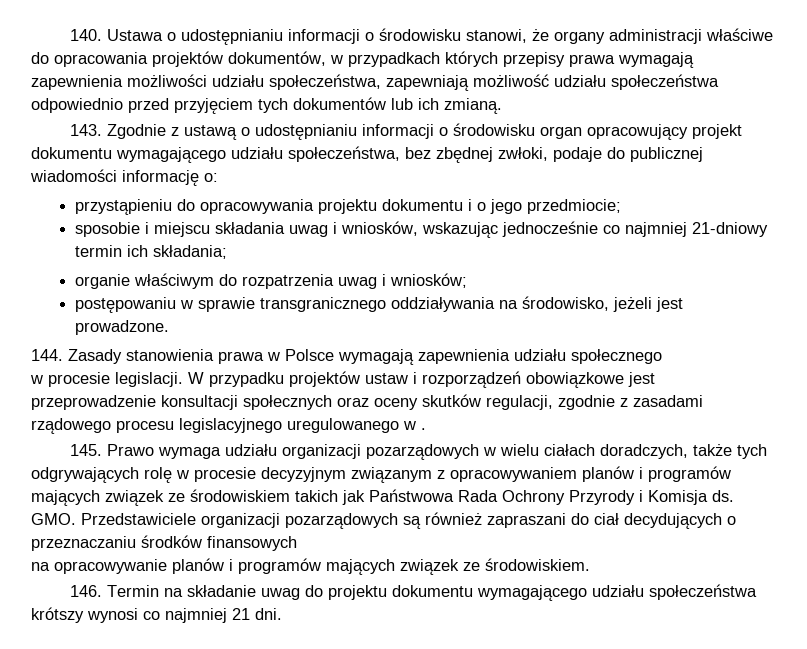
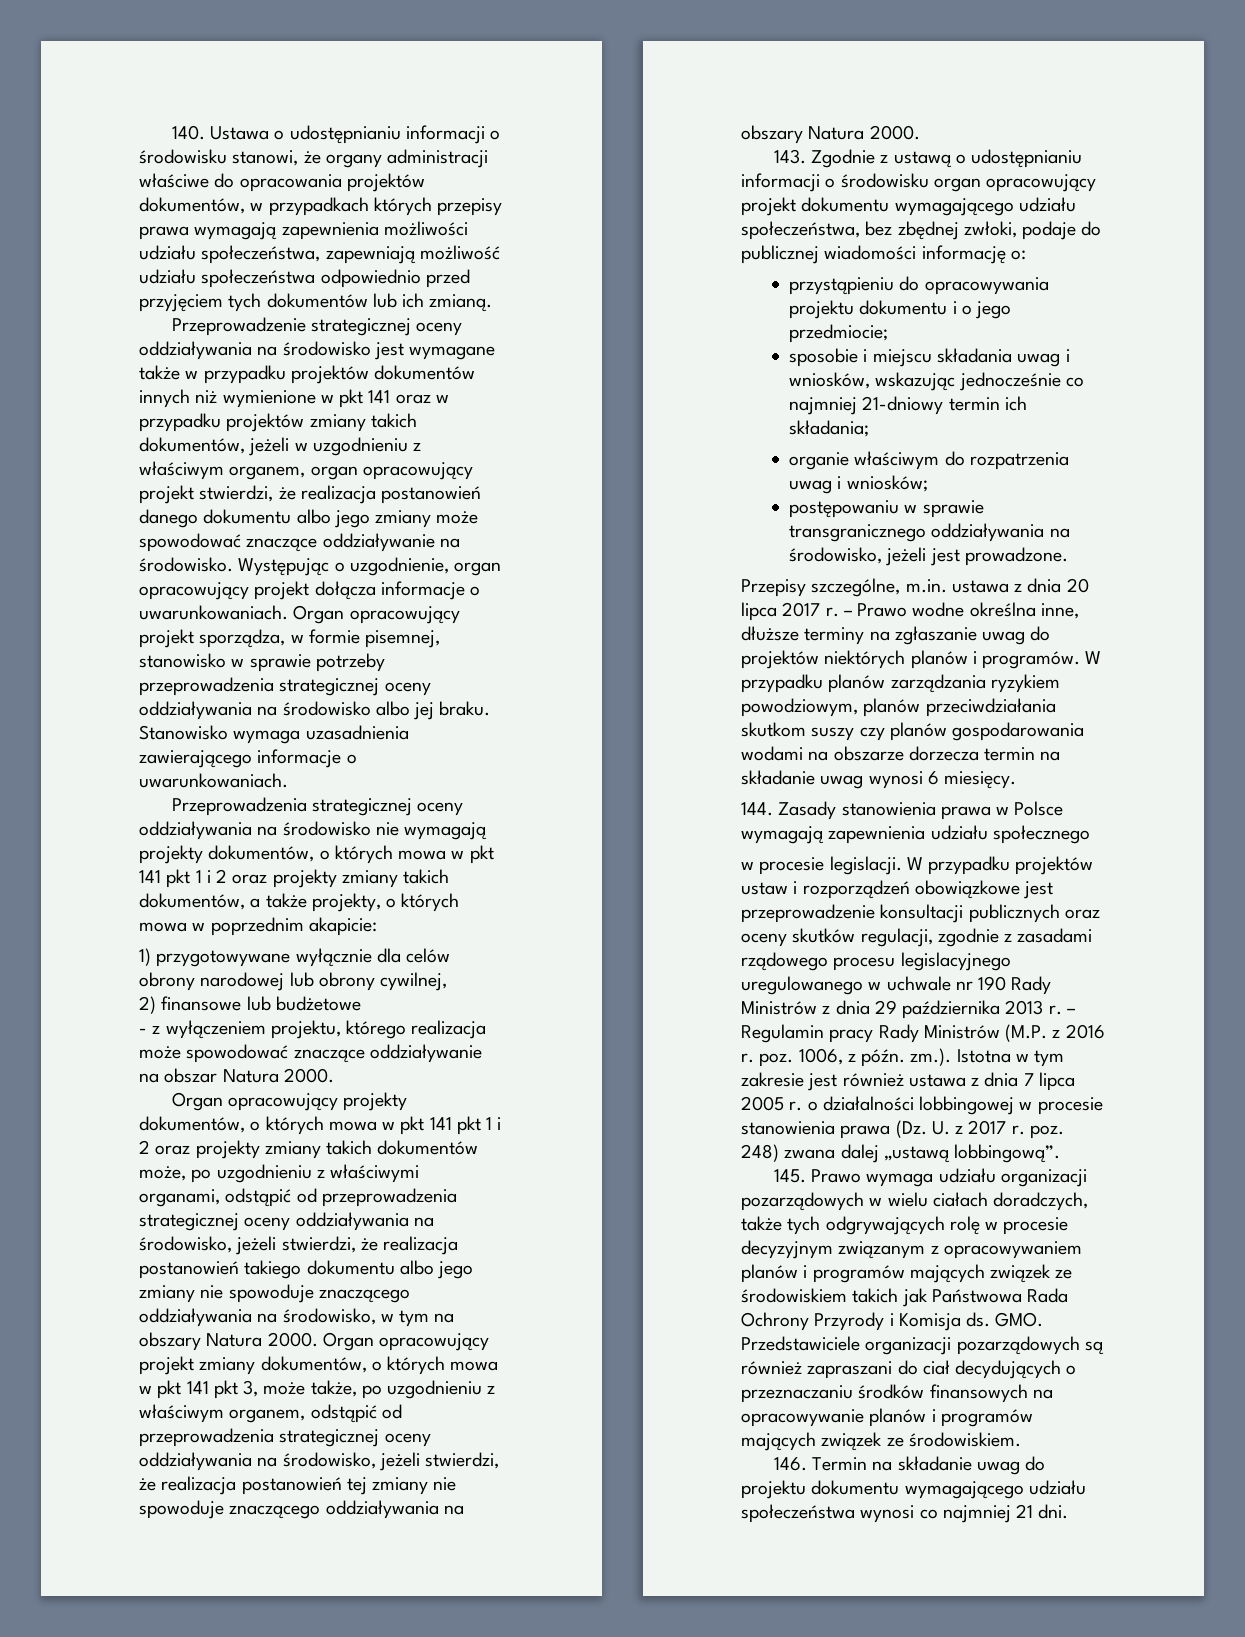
+ Przeprowadzenie strategicznej oceny oddziaływania na środowisko jest wymagane także w przypadku projektów dokumentów innych niż wymienione w pkt 141 oraz w przypadku projektów zmiany takich dokumentów, jeżeli w uzgodnieniu z właściwym organem, organ opracowujący projekt stwierdzi, że realizacja postanowień danego dokumentu albo jego zmiany może spowodować znaczące oddziaływanie na środowisko. Występując o uzgodnienie, organ opracowujący projekt dołącza informacje o uwarunkowaniach. Organ opracowujący projekt sporządza, w formie pisemnej, stanowisko w sprawie potrzeby przeprowadzenia strategicznej oceny oddziaływania na środowisko albo jej braku. Stanowisko wymaga uzasadnienia zawierającego informacje o uwarunkowaniach.
+ Przeprowadzenia strategicznej oceny oddziaływania na środowisko nie wymagają projekty dokumentów, o których mowa w pkt 141 pkt 1 i 2 oraz projekty zmiany takich dokumentów, a także projekty, o których mowa w poprzednim akapicie:
+ 1) przygotowywane wyłącznie dla celów obrony narodowej lub obrony cywilnej,
+ 2) finansowe lub budżetowe
+ - z wyłączeniem projektu, którego realizacja może spowodować znaczące oddziaływanie na obszar Natura 2000.
+ Organ opracowujący projekty dokumentów, o których mowa w pkt 141 pkt 1 i 2 oraz projekty zmiany takich dokumentów może, po uzgodnieniu z właściwymi organami, odstąpić od przeprowadzenia strategicznej oceny oddziaływania na środowisko, jeżeli stwierdzi, że realizacja postanowień takiego dokumentu albo jego zmiany nie spowoduje znaczącego oddziaływania na środowisko, w tym na obszary Natura 2000. Organ opracowujący projekt zmiany dokumentów, o których mowa w pkt 141 pkt 3, może także, po uzgodnieniu z właściwym organem, odstąpić od przeprowadzenia strategicznej oceny oddziaływania na środowisko, jeżeli stwierdzi, że realizacja postanowień tej zmiany nie spowoduje znaczącego oddziaływania na obszary Natura 2000.
+ Przepisy szczególne, m.in. ustawa z dnia 20 lipca 2017 r. – Prawo wodne określna inne, dłuższe terminy na zgłaszanie uwag do projektów niektórych planów i programów. W przypadku planów zarządzania ryzykiem powodziowym, planów przeciwdziałania skutkom suszy czy planów gospodarowania wodami na obszarze dorzecza termin na składanie uwag wynosi 6 miesięcy.
- W przypadku projektów ustaw i rozporządzeń obowiązkowe jest przeprowadzenie konsultacji społecznych oraz oceny skutków regulacji, zgodnie z zasadami rządowego procesu legislacyjnego uregulowanego w .
+ W przypadku projektów ustaw i rozporządzeń obowiązkowe jest przeprowadzenie konsultacji publicznych oraz oceny skutków regulacji, zgodnie z zasadami rządowego procesu legislacyjnego uregulowanego w uchwale nr 190 Rady Ministrów z dnia 29 października 2013 r. – Regulamin pracy Rady Ministrów (M.P. z 2016 r. poz. 1006, z późn. zm.). Istotna w tym zakresie jest również ustawa z dnia 7 lipca 2005 r. o działalności lobbingowej w procesie stanowienia prawa (Dz. U. z 2017 r. poz. 248) zwana dalej „ustawą lobbingową”.
- GMO. Przedstawiciele organizacji pozarządowych są również zapraszani do ciał decydujących o przeznaczaniu środków finansowych
- na opracowywanie planów i programów mających związek ze środowiskiem.
+ GMO. Przedstawiciele organizacji pozarządowych są również zapraszani do ciał decydujących o przeznaczaniu środków finansowych na opracowywanie planów i programów mających związek ze środowiskiem.
- 146. Termin na składanie uwag do projektu dokumentu wymagającego udziału społeczeństwa krótszy wynosi co najmniej 21 dni.
+ 146. Termin na składanie uwag do projektu dokumentu wymagającego udziału społeczeństwa wynosi co najmniej 21 dni.

